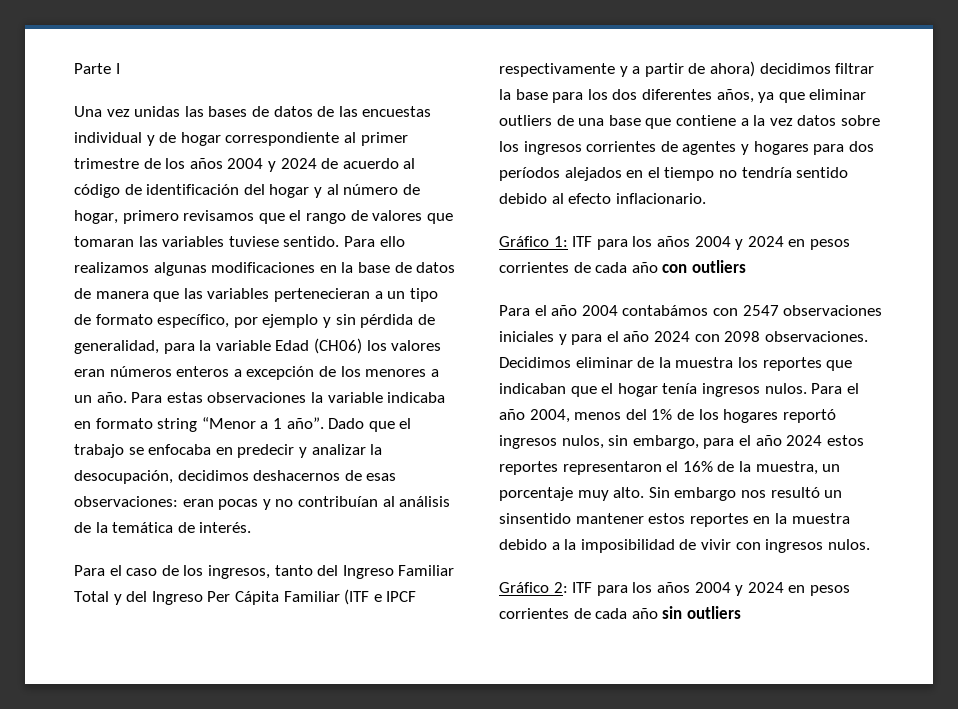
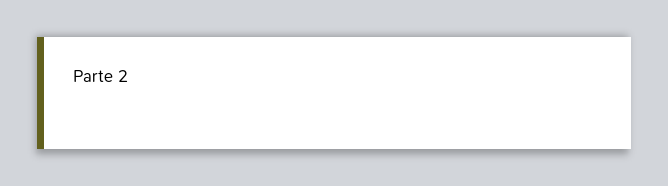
- Parte I
- Una vez unidas las bases de datos de las encuestas individual y de hogar correspondiente al primer trimestre de los años 2004 y 2024 de acuerdo al código de identificación del hogar y al número de hogar, primero revisamos que el rango de valores que tomaran las variables tuviese sentido. Para ello realizamos algunas modificaciones en la base de datos de manera que las variables pertenecieran a un tipo de formato específico, por ejemplo y sin pérdida de generalidad, para la variable Edad (CH06) los valores eran números enteros a excepción de los menores a un año. Para estas observaciones la variable indicaba en formato string “Menor a 1 año”. Dado que el trabajo se enfocaba en predecir y analizar la desocupación, decidimos deshacernos de esas observaciones: eran pocas y no contribuían al análisis de la temática de interés.
- Para el caso de los ingresos, tanto del Ingreso Familiar Total y del Ingreso Per Cápita Familiar (ITF e IPCF respectivamente y a partir de ahora) decidimos filtrar la base para los dos diferentes años, ya que eliminar outliers de una base que contiene a la vez datos sobre los ingresos corrientes de agentes y hogares para dos períodos alejados en el tiempo no tendría sentido debido al efecto inflacionario.
- Gráfico 1: ITF para los años 2004 y 2024 en pesos corrientes de cada año con outliers
- Para el año 2004 contabámos con 2547 observaciones iniciales y para el año 2024 con 2098 observaciones. Decidimos eliminar de la muestra los reportes que indicaban que el hogar tenía ingresos nulos. Para el año 2004, menos del 1% de los hogares reportó ingresos nulos, sin embargo, para el año 2024 estos reportes representaron el 16% de la muestra, un porcentaje muy alto. Sin embargo nos resultó un sinsentido mantener estos reportes en la muestra debido a la imposibilidad de vivir con ingresos nulos.
- Gráfico 2: ITF para los años 2004 y 2024 en pesos corrientes de cada año sin outliers
+ Parte 2

